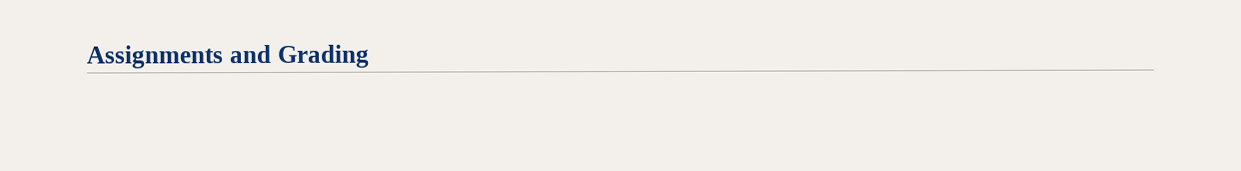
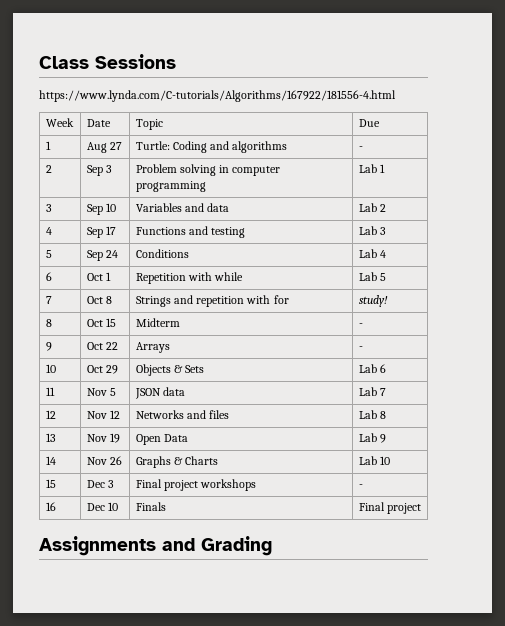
+ Class Sessions
+ https://www.lynda.com/C-tutorials/Algorithms/167922/181556-4.html
+ Week | Date | Topic | Due
+ 1 | Aug 27 | Turtle: Coding and algorithms | -
+ 2 | Sep 3 | Problem solving in computer programming | Lab 1
+ 3 | Sep 10 | Variables and data | Lab 2
+ 4 | Sep 17 | Functions and testing | Lab 3
+ 5 | Sep 24 | Conditions | Lab 4
+ 6 | Oct 1 | Repetition with while | Lab 5
+ 7 | Oct 8 | Strings and repetition with for | study!
+ 8 | Oct 15 | Midterm | -
+ 9 | Oct 22 | Arrays | -
+ 10 | Oct 29 | Objects & Sets | Lab 6
+ 11 | Nov 5 | JSON data | Lab 7
+ 12 | Nov 12 | Networks and files | Lab 8
+ 13 | Nov 19 | Open Data | Lab 9
+ 14 | Nov 26 | Graphs & Charts | Lab 10
+ 15 | Dec 3 | Final project workshops | -
+ 16 | Dec 10 | Finals | Final project

